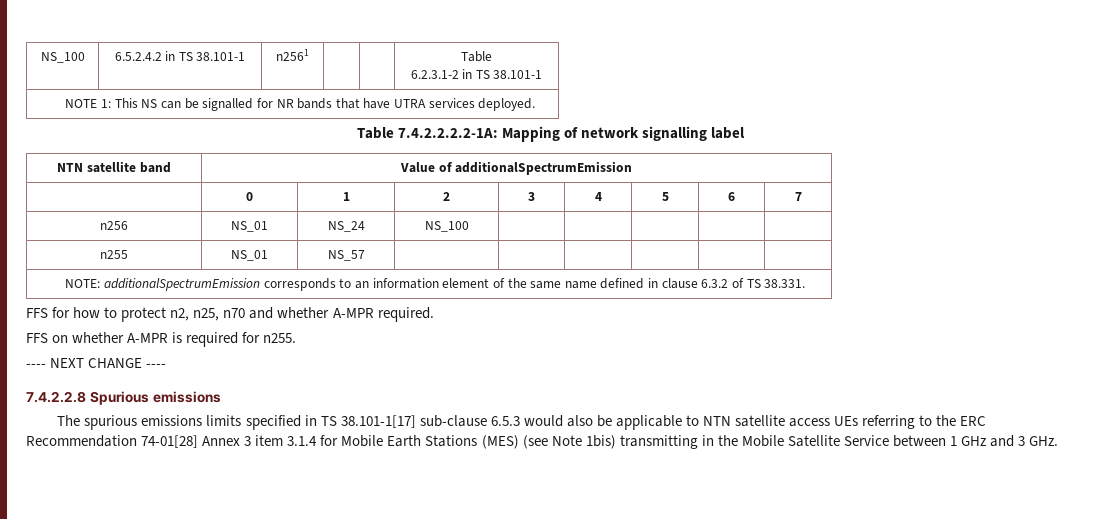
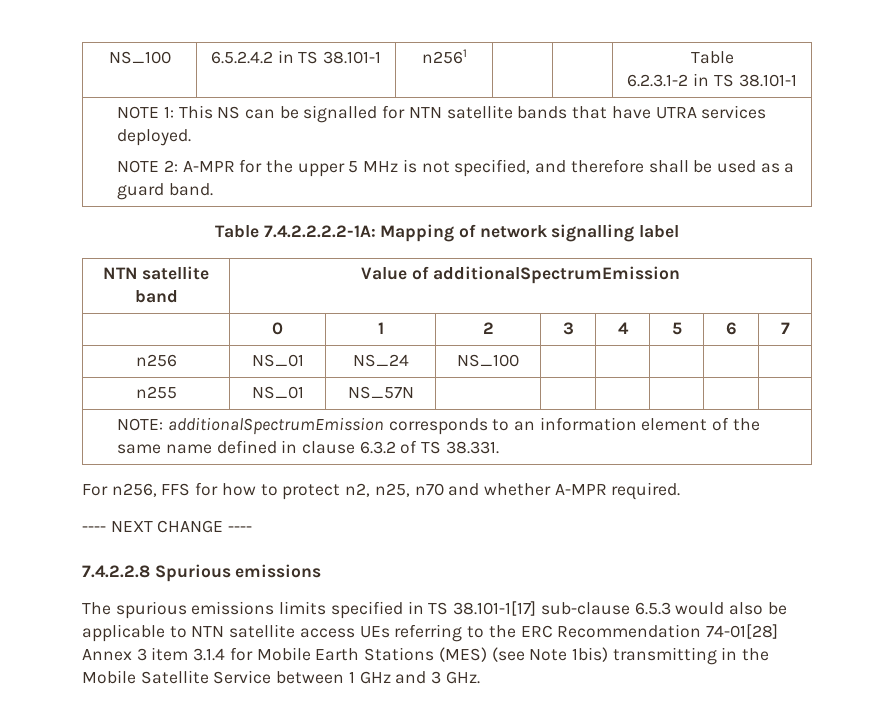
- NOTE 1: This NS can be signalled for NR bands that have UTRA services deployed.
+ NOTE 1: This NS can be signalled for NTN satellite bands that have UTRA services deployed.
+ NOTE 2: A-MPR for the upper 5 MHz is not specified, and therefore shall be used as a guard band.
- n255 | NS_01 | NS_57 | | | | | |
+ n255 | NS_01 | NS_57N | | | | | |
- FFS for how to protect n2, n25, n70 and whether A-MPR required.
+ For n256, FFS for how to protect n2, n25, n70 and whether A-MPR required.
- FFS on whether A-MPR is required for n255.

